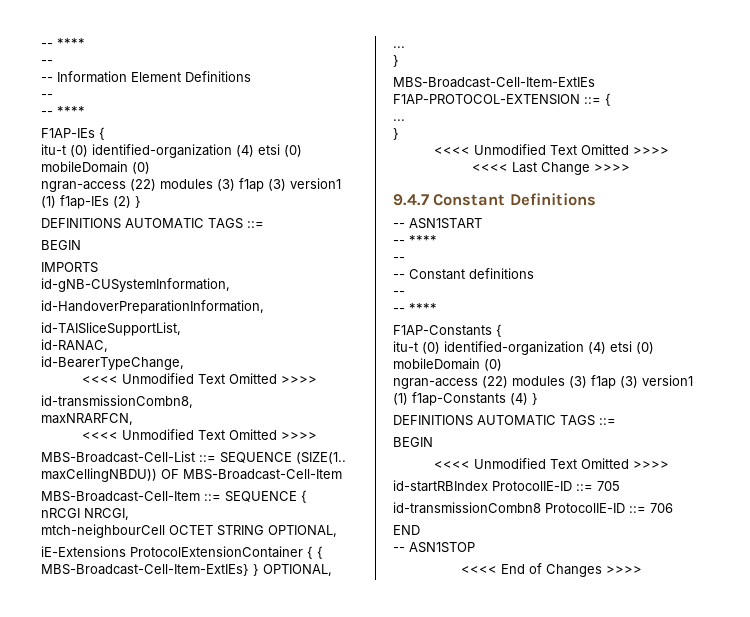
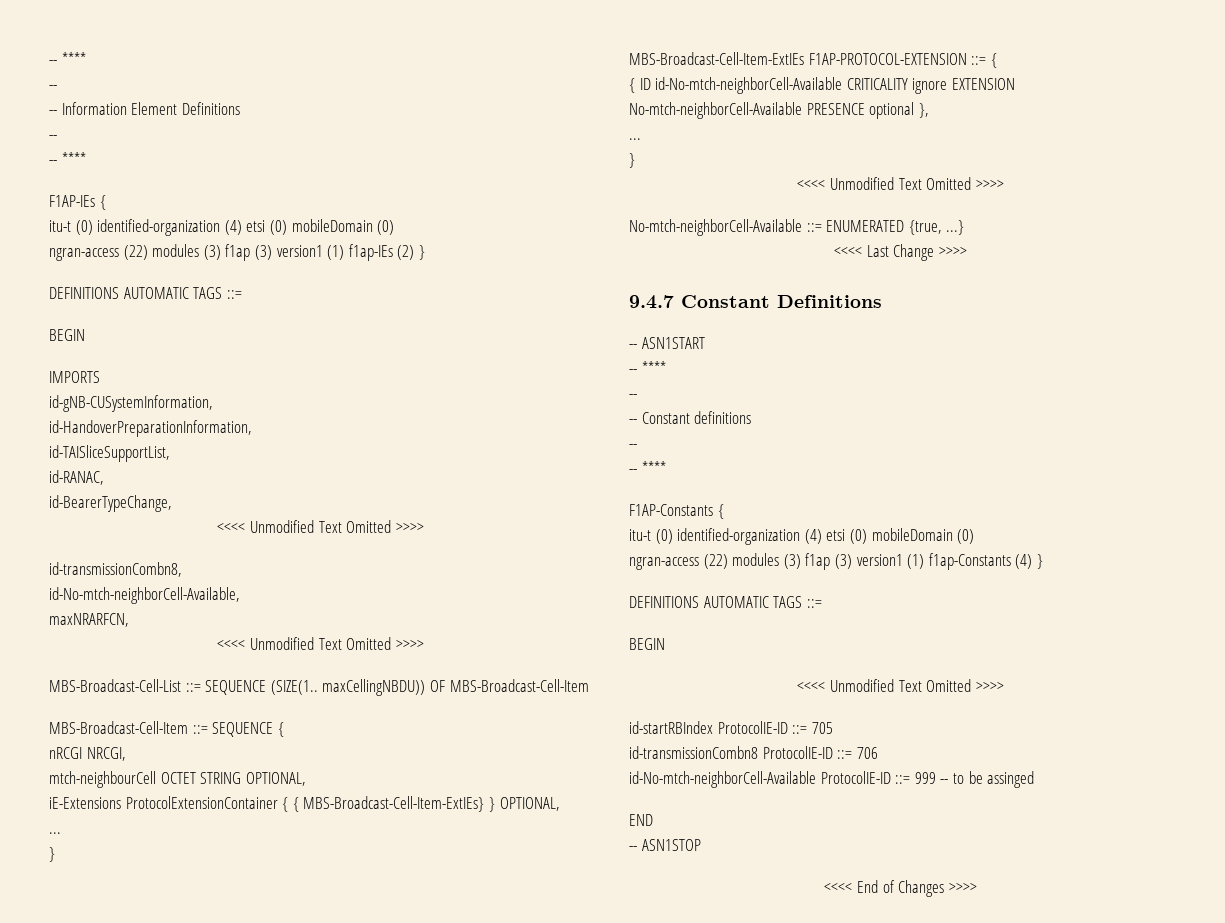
+ id-No-mtch-neighborCell-Available,
+ { ID id-No-mtch-neighborCell-Available CRITICALITY ignore EXTENSION No-mtch-neighborCell-Available PRESENCE optional },
+ No-mtch-neighborCell-Available ::= ENUMERATED {true, ...}
+ id-No-mtch-neighborCell-Available ProtocolIE-ID ::= 999 -- to be assinged

